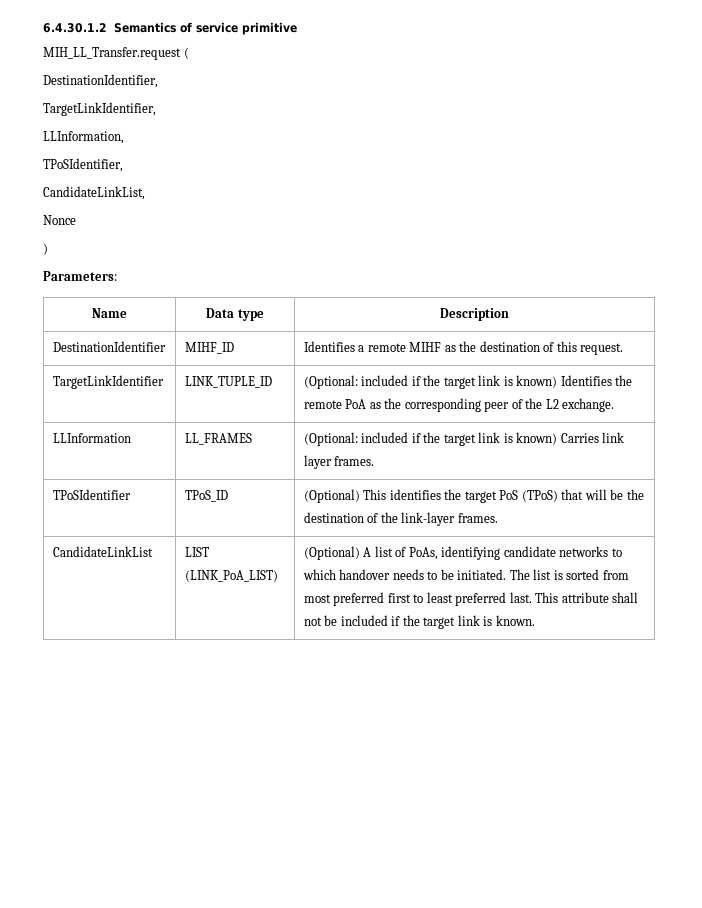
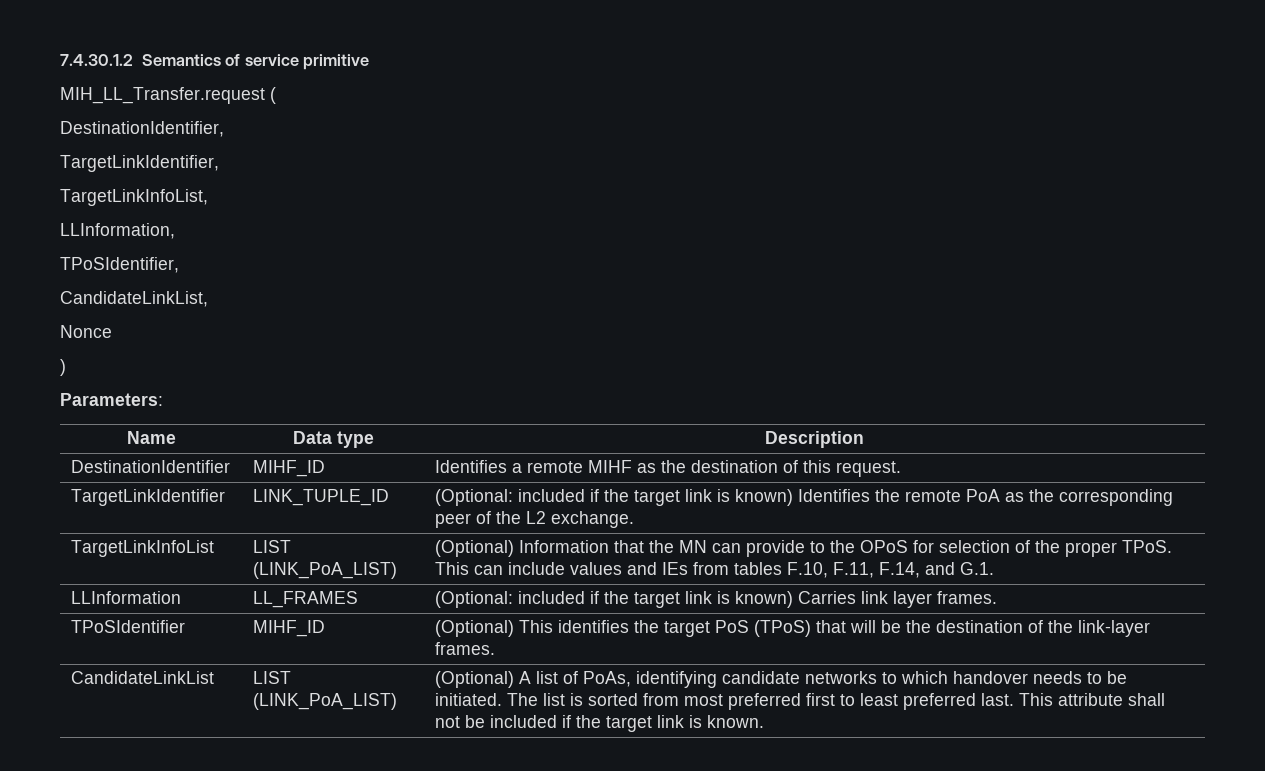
- 6.4.30.1.2 Semantics of service primitive
+ 7.4.30.1.2 Semantics of service primitive
+ TargetLinkInfoList,
+ TargetLinkInfoList | LIST (LINK_PoA_LIST) | (Optional) Information that the MN can provide to the OPoS for selection of the proper TPoS. This can include values and IEs from tables F.10, F.11, F.14, and G.1.
- TPoSIdentifier | TPoS_ID | (Optional) This identifies the target PoS (TPoS) that will be the destination of the link-layer frames.
+ TPoSIdentifier | MIHF_ID | (Optional) This identifies the target PoS (TPoS) that will be the destination of the link-layer frames.

